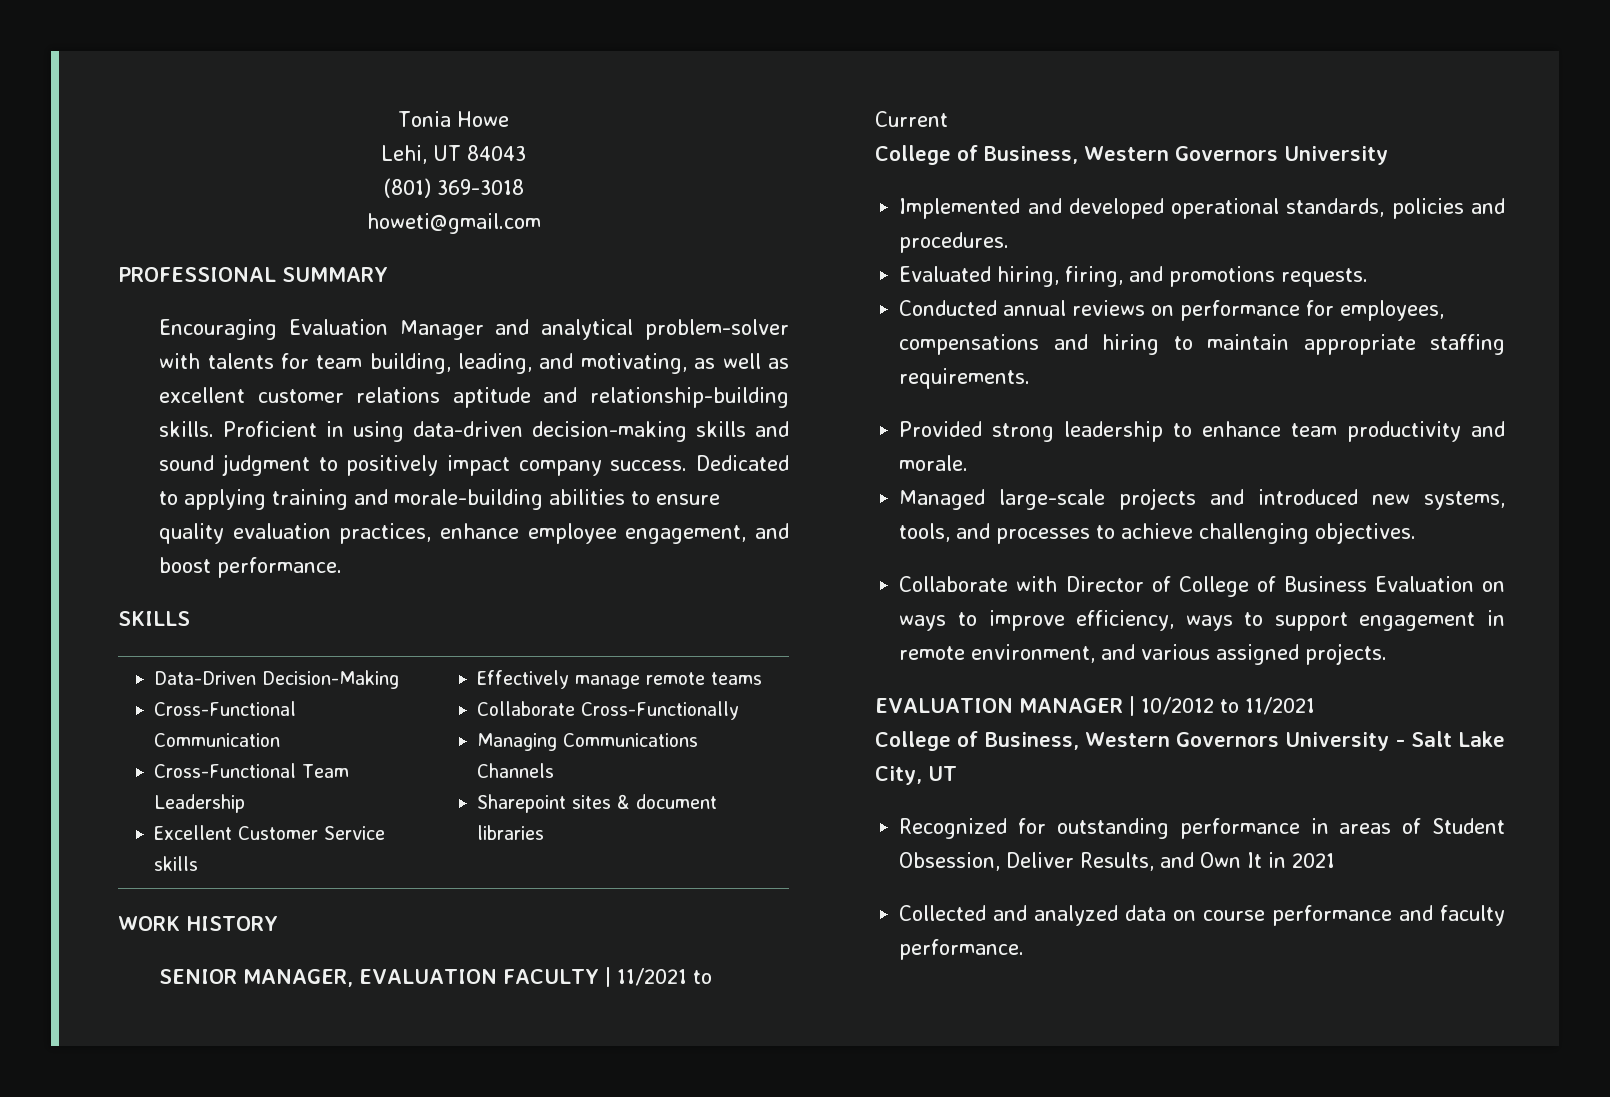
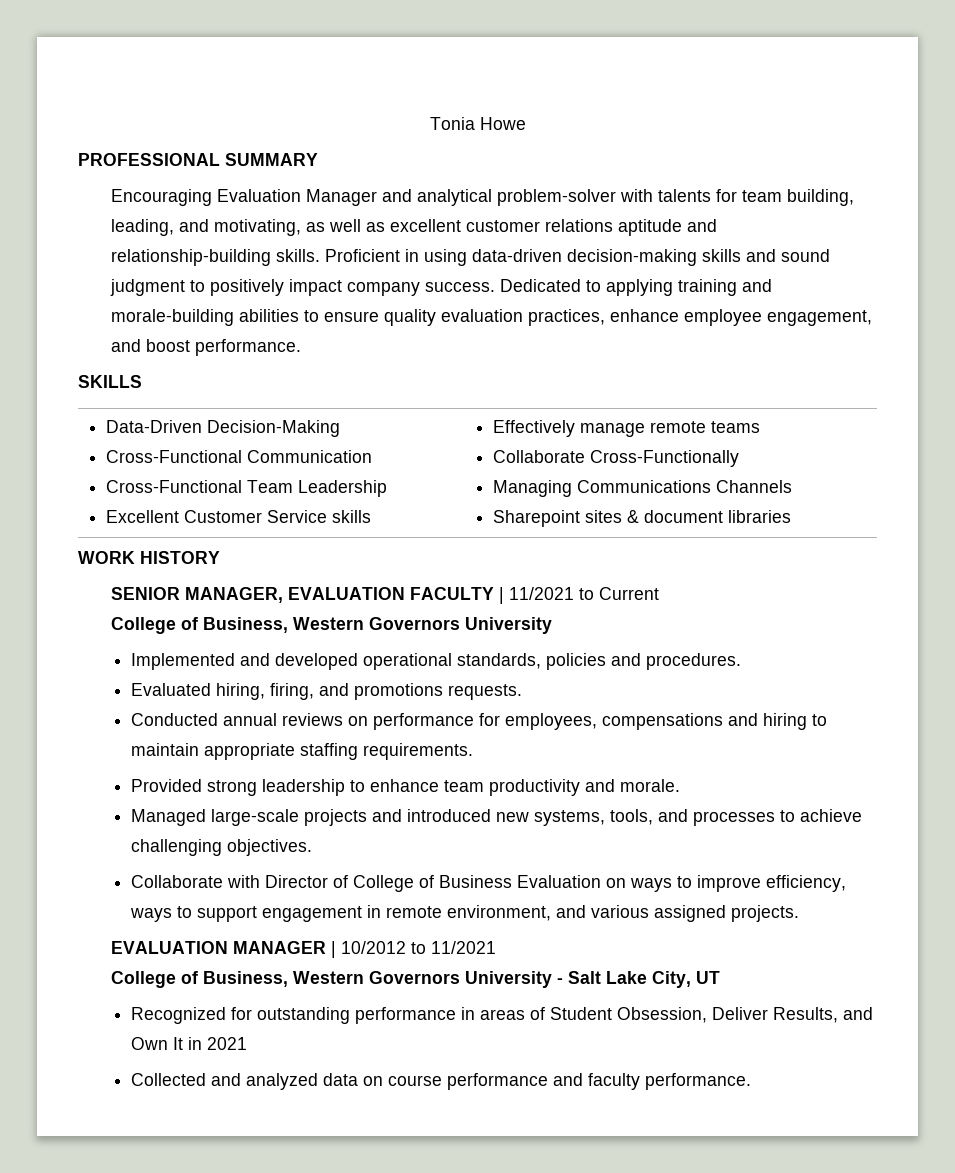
- Lehi, UT 84043
- (801) 369-3018
- howeti@gmail.com

